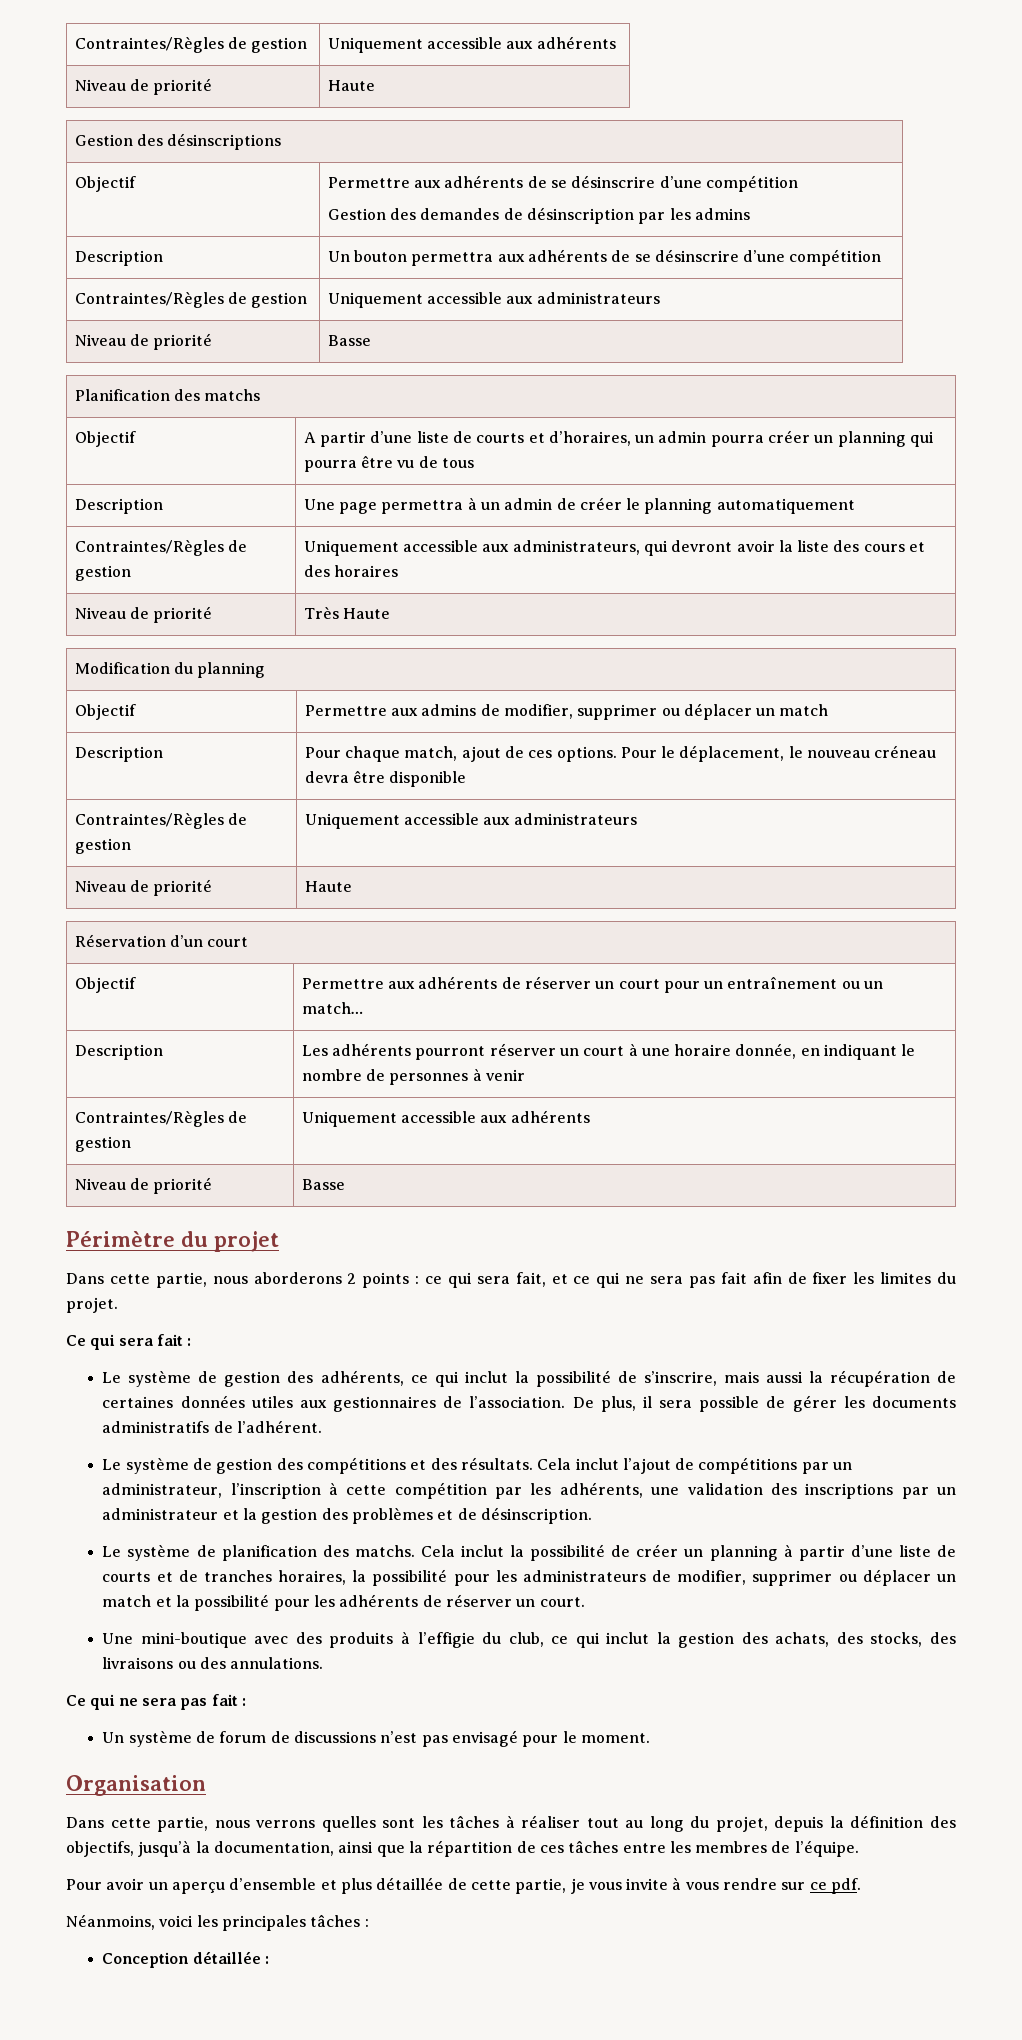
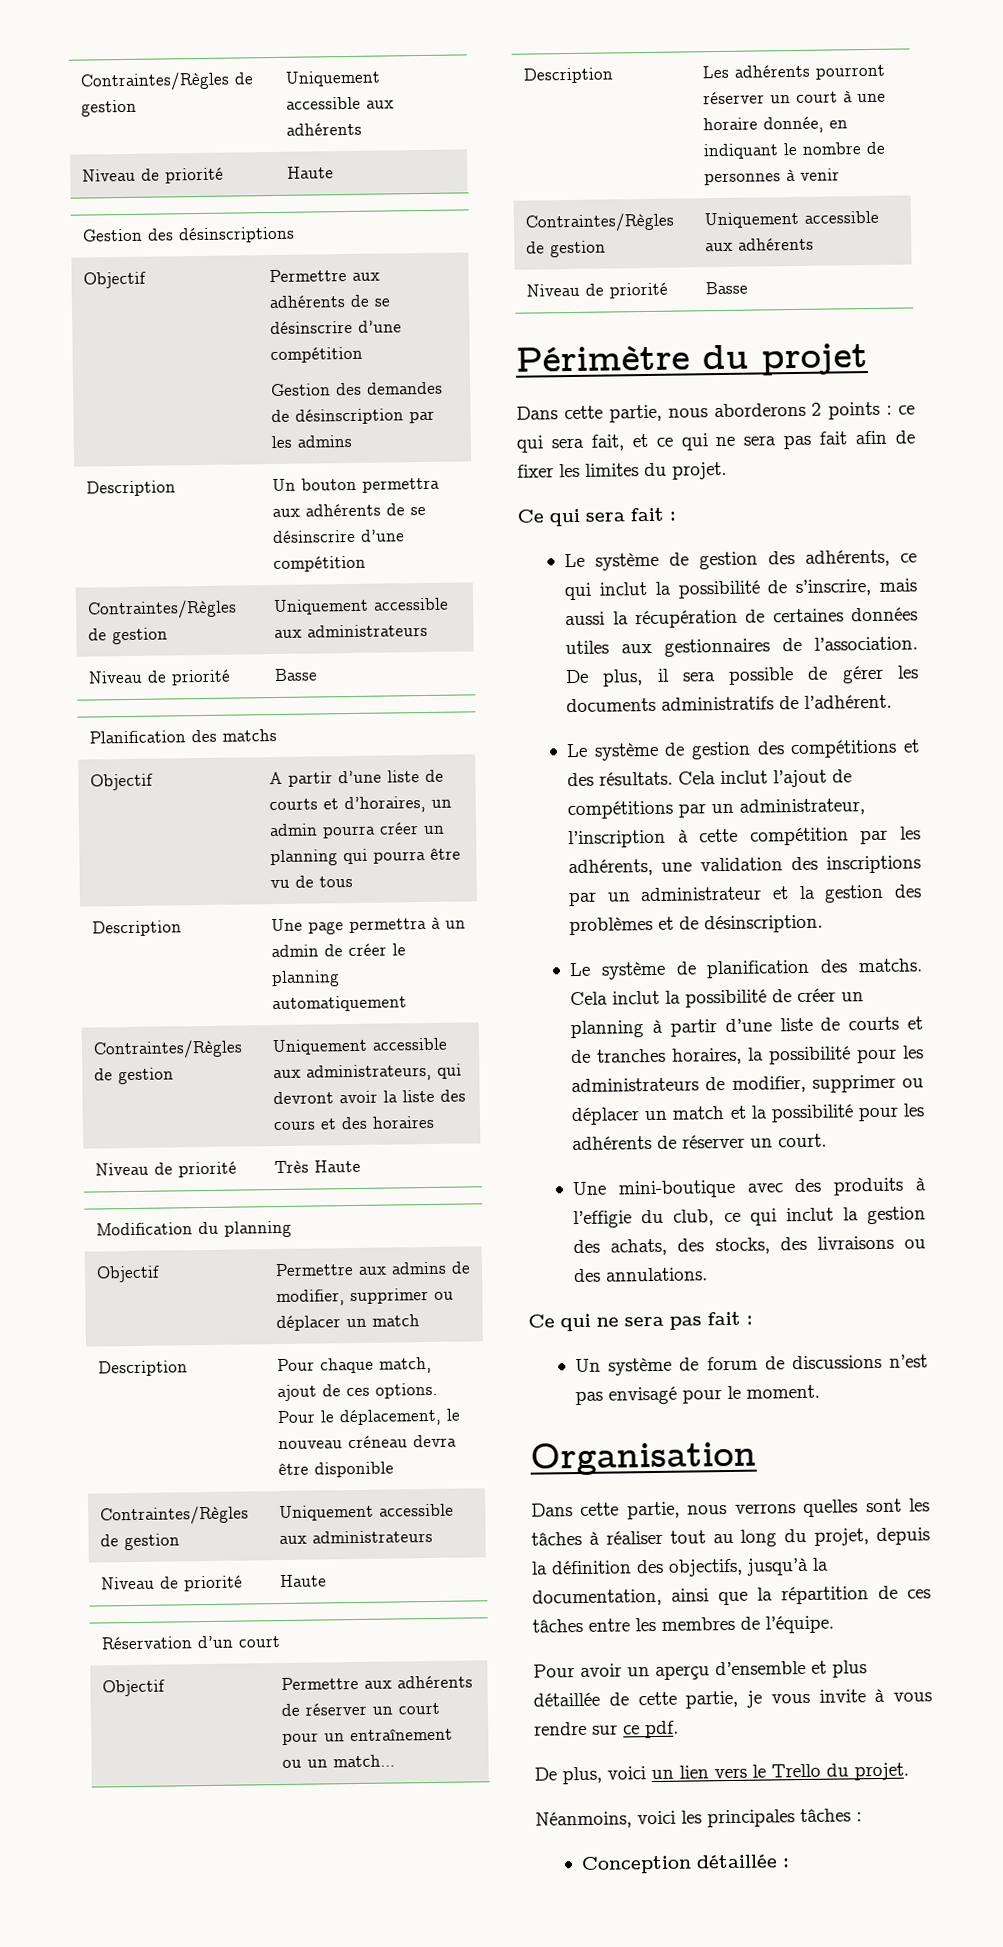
+ De plus, voici un lien vers le Trello du projet.

